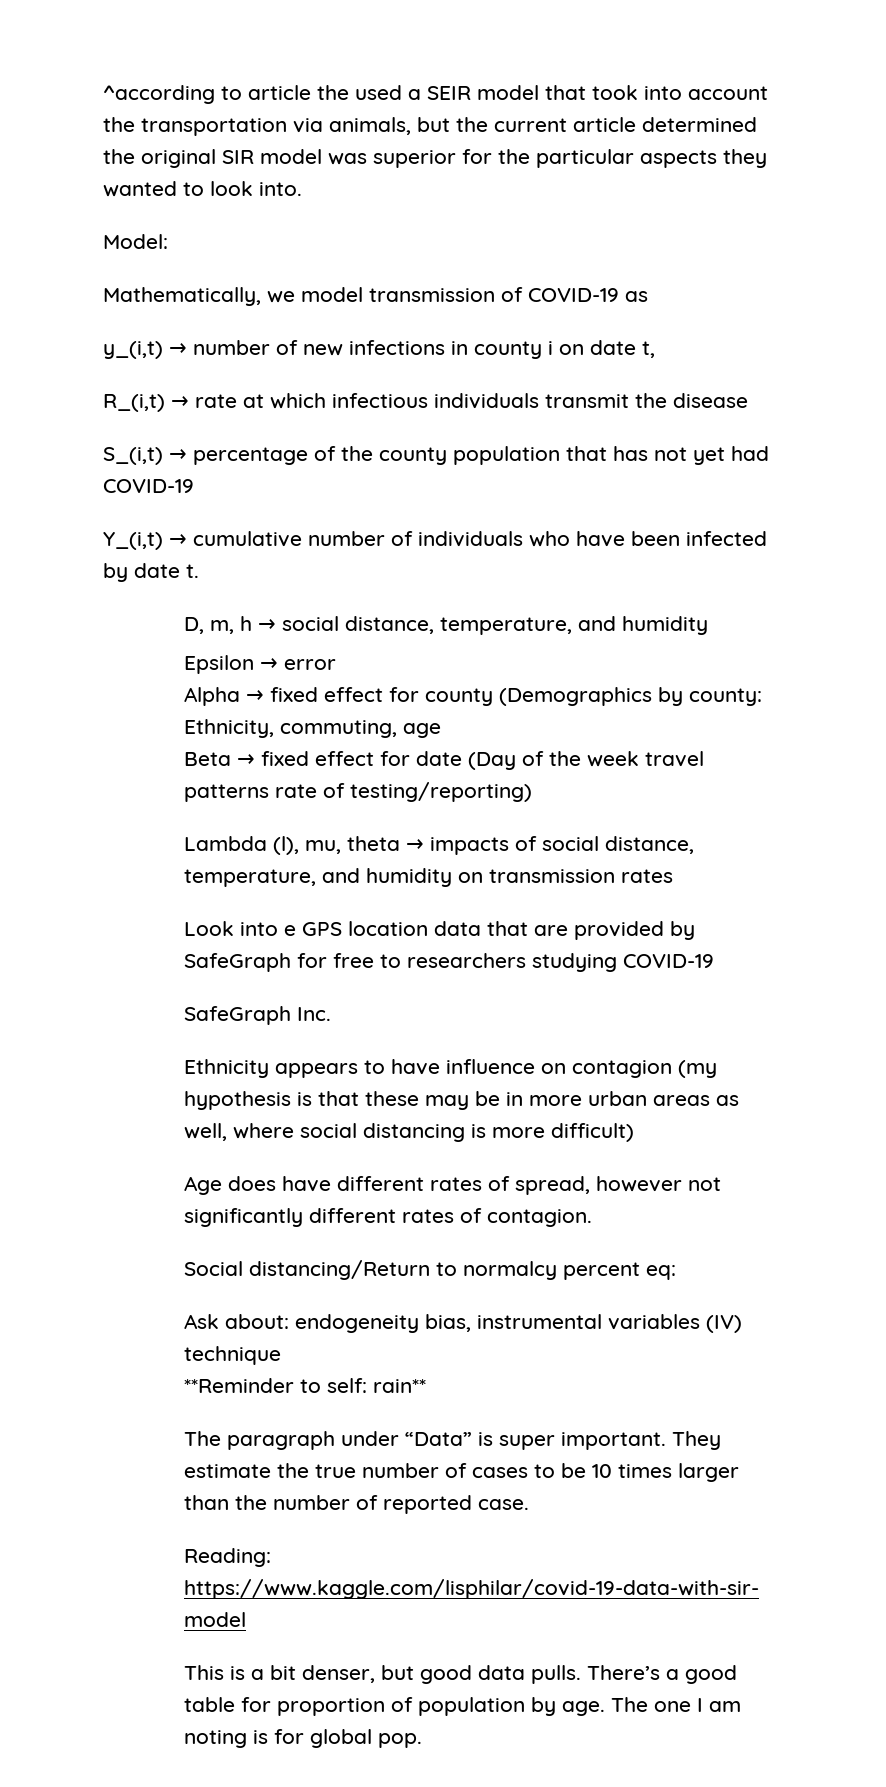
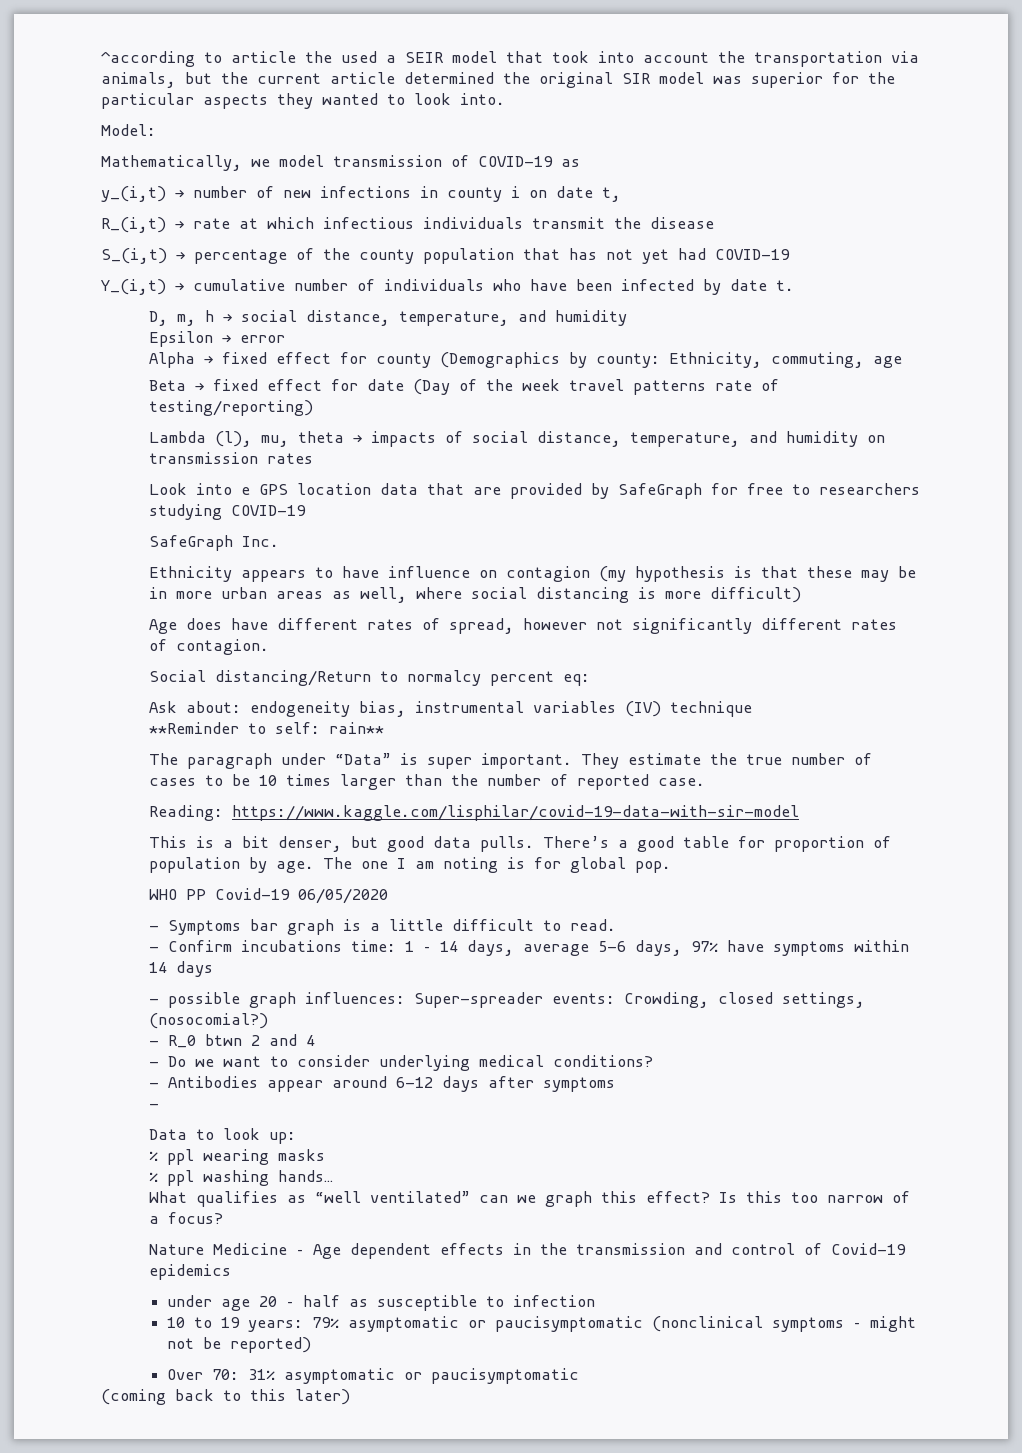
+ WHO PP Covid-19 06/05/2020
+ - Symptoms bar graph is a little difficult to read.
+ - Confirm incubations time: 1 – 14 days, average 5-6 days, 97% have symptoms within 14 days
+ - possible graph influences: Super-spreader events: Crowding, closed settings, (nosocomial?)
+ - R_0 btwn 2 and 4
+ - Do we want to consider underlying medical conditions?
+ - Antibodies appear around 6-12 days after symptoms
+ -
+ Data to look up:
+ % ppl wearing masks
+ % ppl washing hands…
+ What qualifies as “well ventilated” can we graph this effect? Is this too narrow of a focus?
+ Nature Medicine – Age dependent effects in the transmission and control of Covid-19 epidemics
+ under age 20 – half as susceptible to infection
+ 10 to 19 years: 79% asymptomatic or paucisymptomatic (nonclinical symptoms – might not be reported)
+ Over 70: 31% asymptomatic or paucisymptomatic
+ (coming back to this later)

